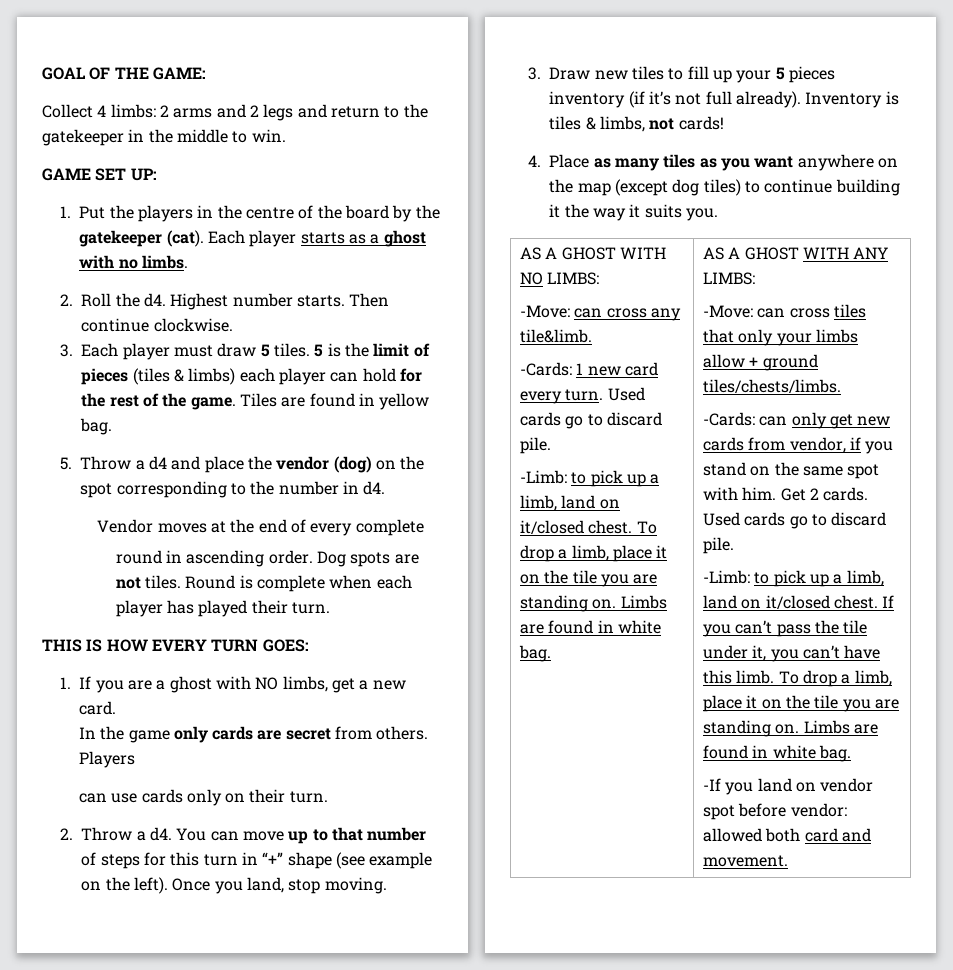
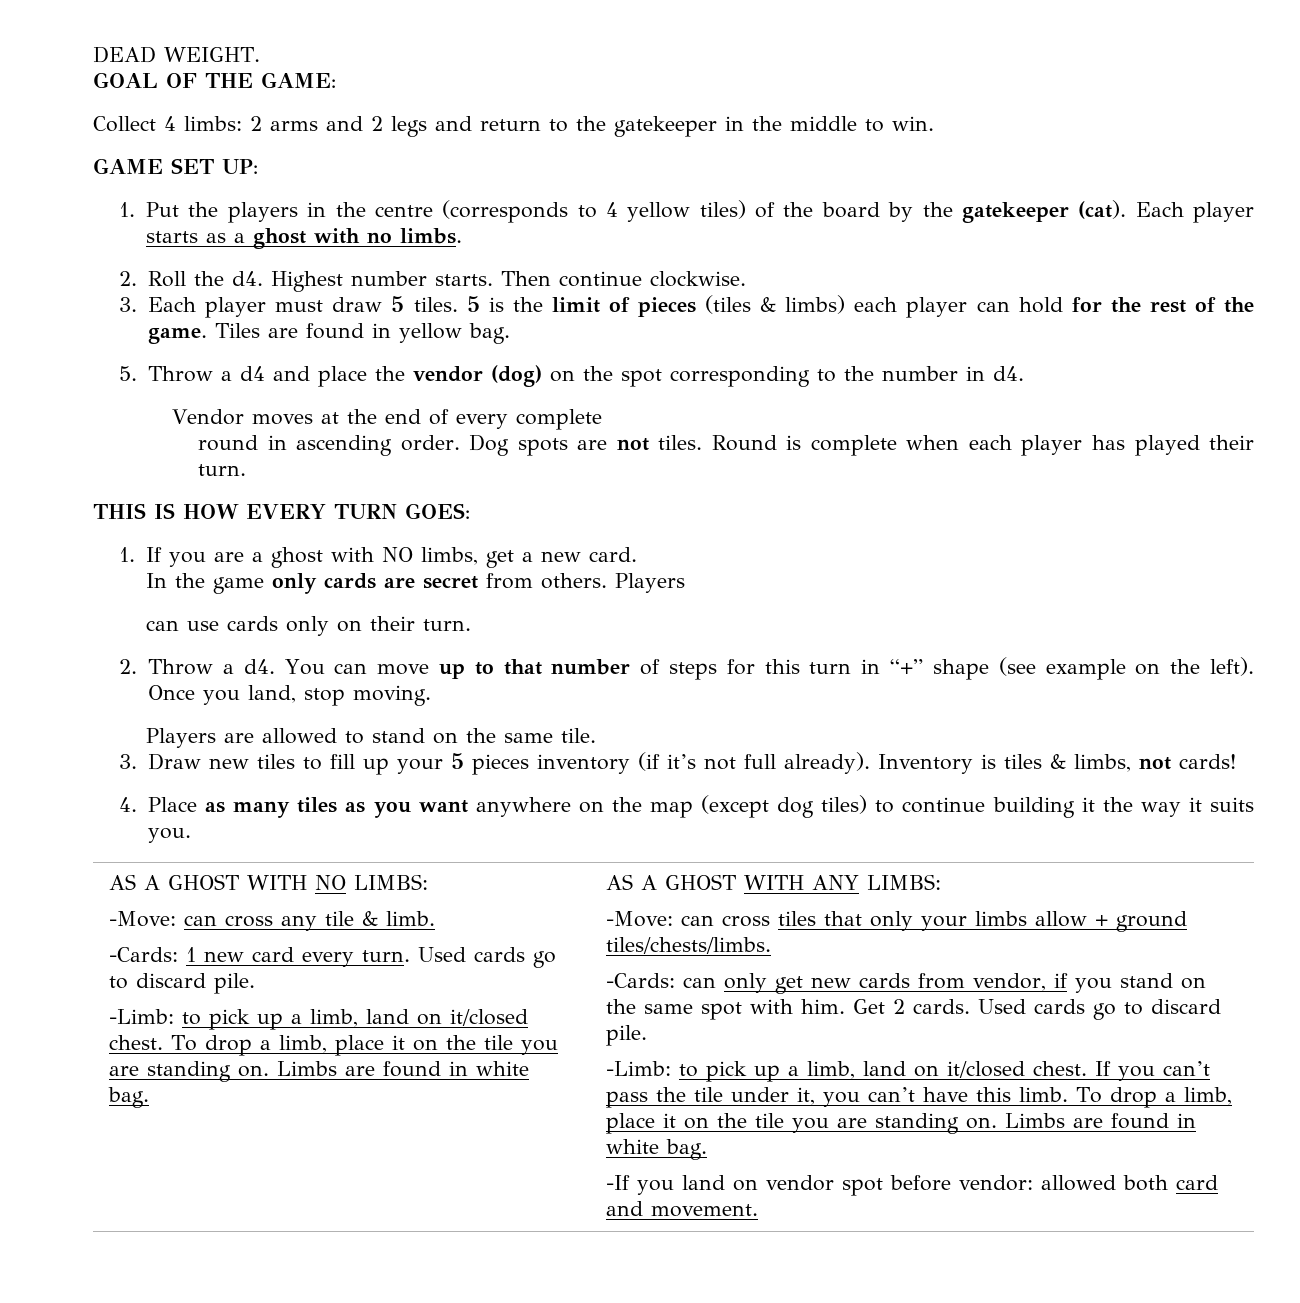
+ DEAD WEIGHT.
- 1. Put the players in the centre of the board by the gatekeeper (cat).
+ 1. Put the players in the centre (corresponds to 4 yellow tiles) of the board by the gatekeeper (cat).
+ Players are allowed to stand on the same tile.
- -Move: can cross any tile&limb.
+ -Move: can cross any tile & limb.

